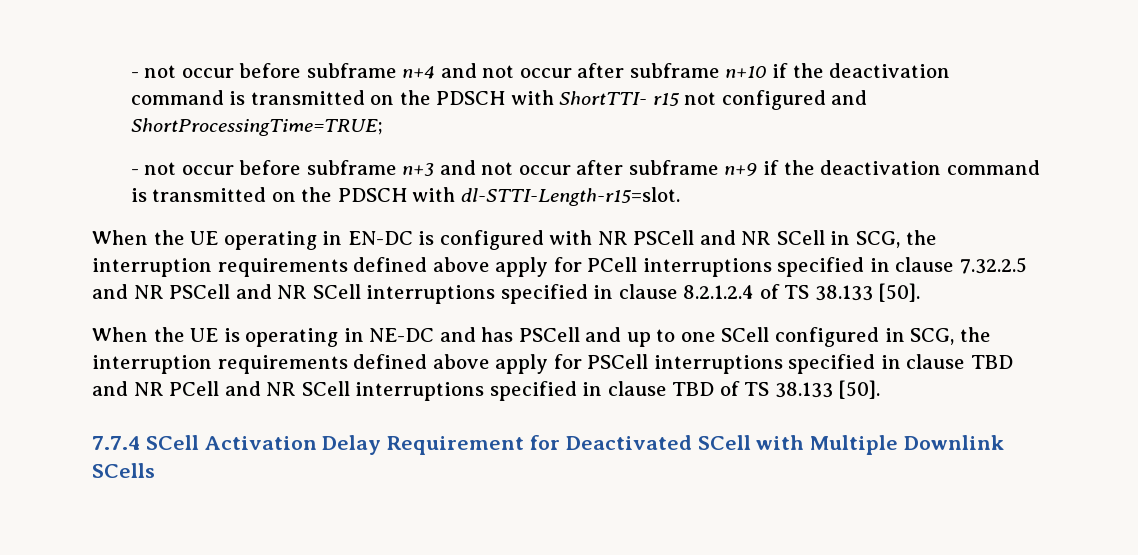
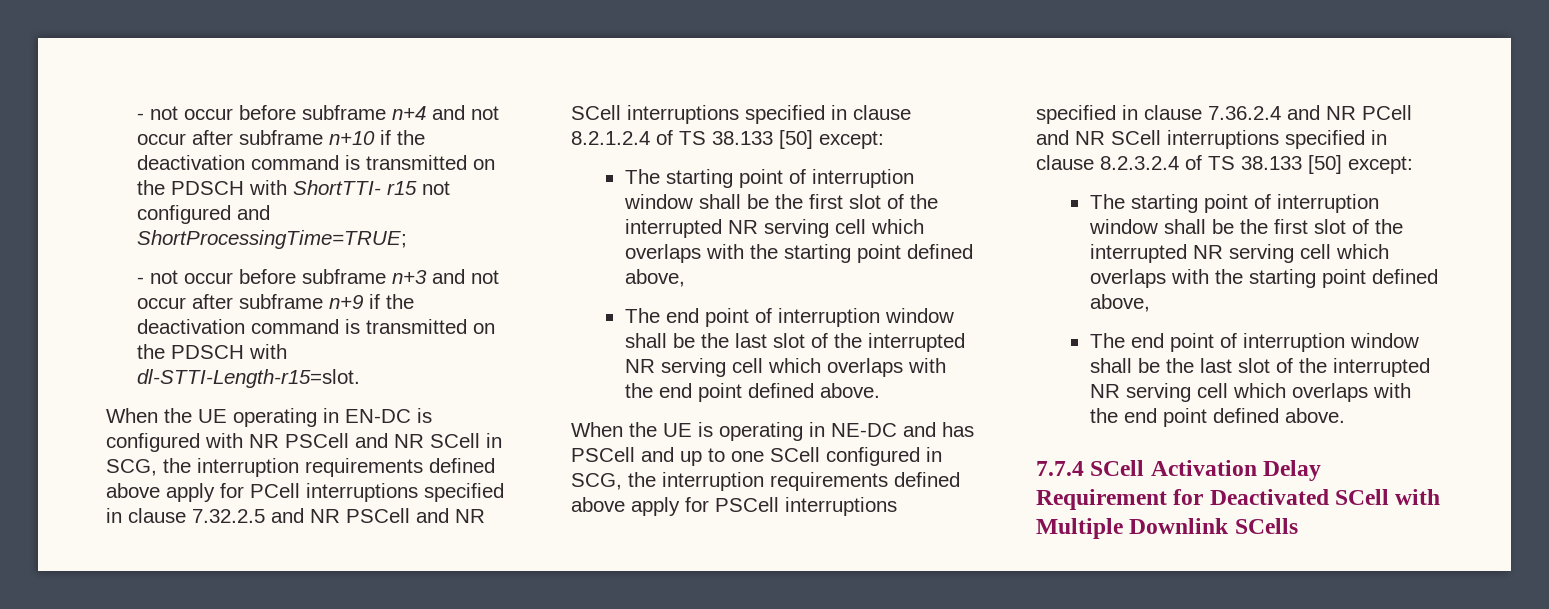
- When the UE operating in EN-DC is configured with NR PSCell and NR SCell in SCG, the interruption requirements defined above apply for PCell interruptions specified in clause 7.32.2.5 and NR PSCell and NR SCell interruptions specified in clause 8.2.1.2.4 of TS 38.133 [50].
+ When the UE operating in EN-DC is configured with NR PSCell and NR SCell in SCG, the interruption requirements defined above apply for PCell interruptions specified in clause 7.32.2.5 and NR PSCell and NR SCell interruptions specified in clause 8.2.1.2.4 of TS 38.133 [50] except:
+ The starting point of interruption window shall be the first slot of the interrupted NR serving cell which overlaps with the starting point defined above,
+ The end point of interruption window shall be the last slot of the interrupted NR serving cell which overlaps with the end point defined above.
- When the UE is operating in NE-DC and has PSCell and up to one SCell configured in SCG, the interruption requirements defined above apply for PSCell interruptions specified in clause TBD and NR PCell and NR SCell interruptions specified in clause TBD of TS 38.133 [50].
+ When the UE is operating in NE-DC and has PSCell and up to one SCell configured in SCG, the interruption requirements defined above apply for PSCell interruptions specified in clause 7.36.2.4 and NR PCell and NR SCell interruptions specified in clause 8.2.3.2.4 of TS 38.133 [50] except:
+ The starting point of interruption window shall be the first slot of the interrupted NR serving cell which overlaps with the starting point defined above,
+ The end point of interruption window shall be the last slot of the interrupted NR serving cell which overlaps with the end point defined above.

